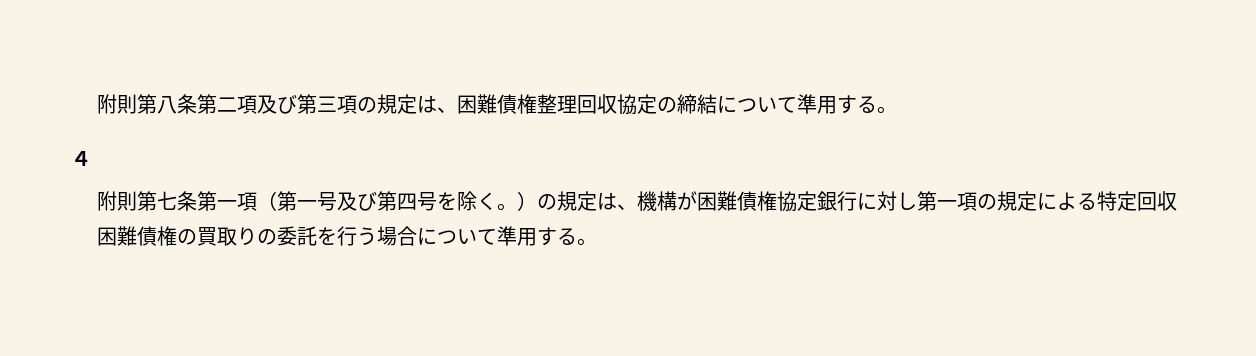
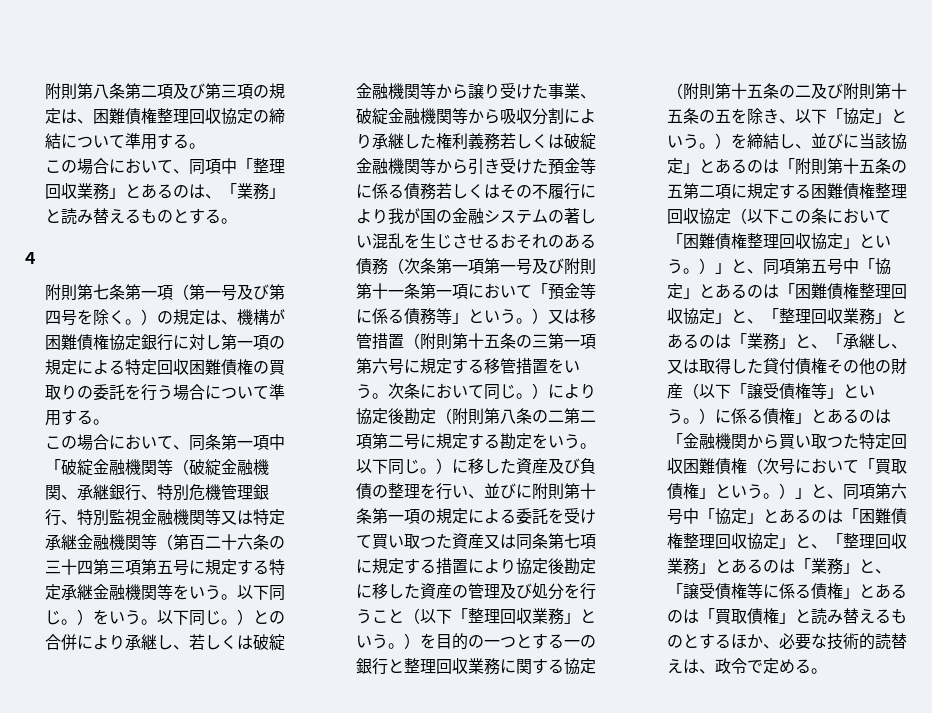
+ この場合において、同項中「整理回収業務」とあるのは、「業務」と読み替えるものとする。
+ この場合において、同条第一項中「破綻金融機関等（破綻金融機関、承継銀行、特別危機管理銀行、特別監視金融機関等又は特定承継金融機関等（第百二十六条の三十四第三項第五号に規定する特定承継金融機関等をいう。以下同じ。）をいう。以下同じ。）との合併により承継し、若しくは破綻金融機関等から譲り受けた事業、破綻金融機関等から吸収分割により承継した権利義務若しくは破綻金融機関等から引き受けた預金等に係る債務若しくはその不履行により我が国の金融システムの著しい混乱を生じさせるおそれのある債務（次条第一項第一号及び附則第十一条第一項において「預金等に係る債務等」という。）又は移管措置（附則第十五条の三第一項第六号に規定する移管措置をいう。次条において同じ。）により協定後勘定（附則第八条の二第二項第二号に規定する勘定をいう。以下同じ。）に移した資産及び負債の整理を行い、並びに附則第十条第一項の規定による委託を受けて買い取つた資産又は同条第七項に規定する措置により協定後勘定に移した資産の管理及び処分を行うこと（以下「整理回収業務」という。）を目的の一つとする一の銀行と整理回収業務に関する協定（附則第十五条の二及び附則第十五条の五を除き、以下「協定」という。）を締結し、並びに当該協定」とあるのは「附則第十五条の五第二項に規定する困難債権整理回収協定（以下この条において「困難債権整理回収協定」という。）」と、同項第五号中「協定」とあるのは「困難債権整理回収協定」と、「整理回収業務」とあるのは「業務」と、「承継し、又は取得した貸付債権その他の財産（以下「譲受債権等」という。）に係る債権」とあるのは「金融機関から買い取つた特定回収困難債権（次号において「買取債権」という。）」と、同項第六号中「協定」とあるのは「困難債権整理回収協定」と、「整理回収業務」とあるのは「業務」と、「譲受債権等に係る債権」とあるのは「買取債権」と読み替えるものとするほか、必要な技術的読替えは、政令で定める。

